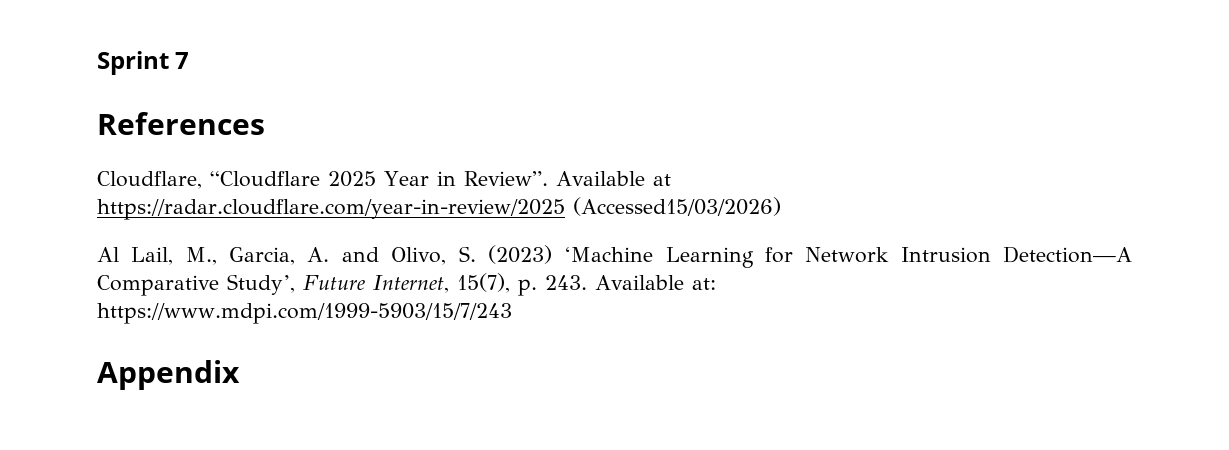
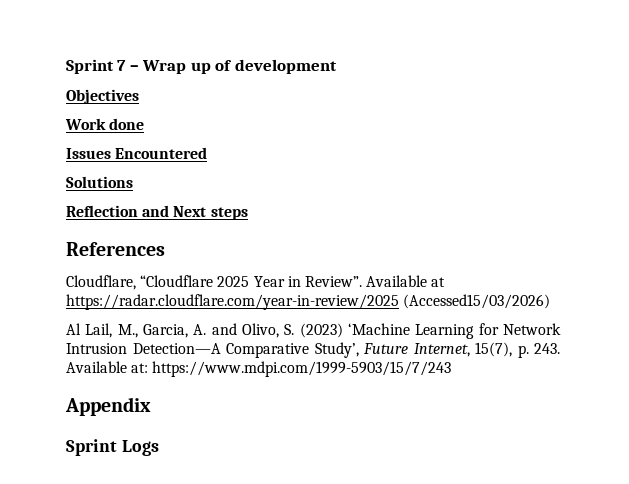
- Sprint 7
+ Sprint 7 – Wrap up of development
+ Objectives
+ Work done
+ Issues Encountered
+ Solutions
+ Reflection and Next steps
+ Sprint Logs

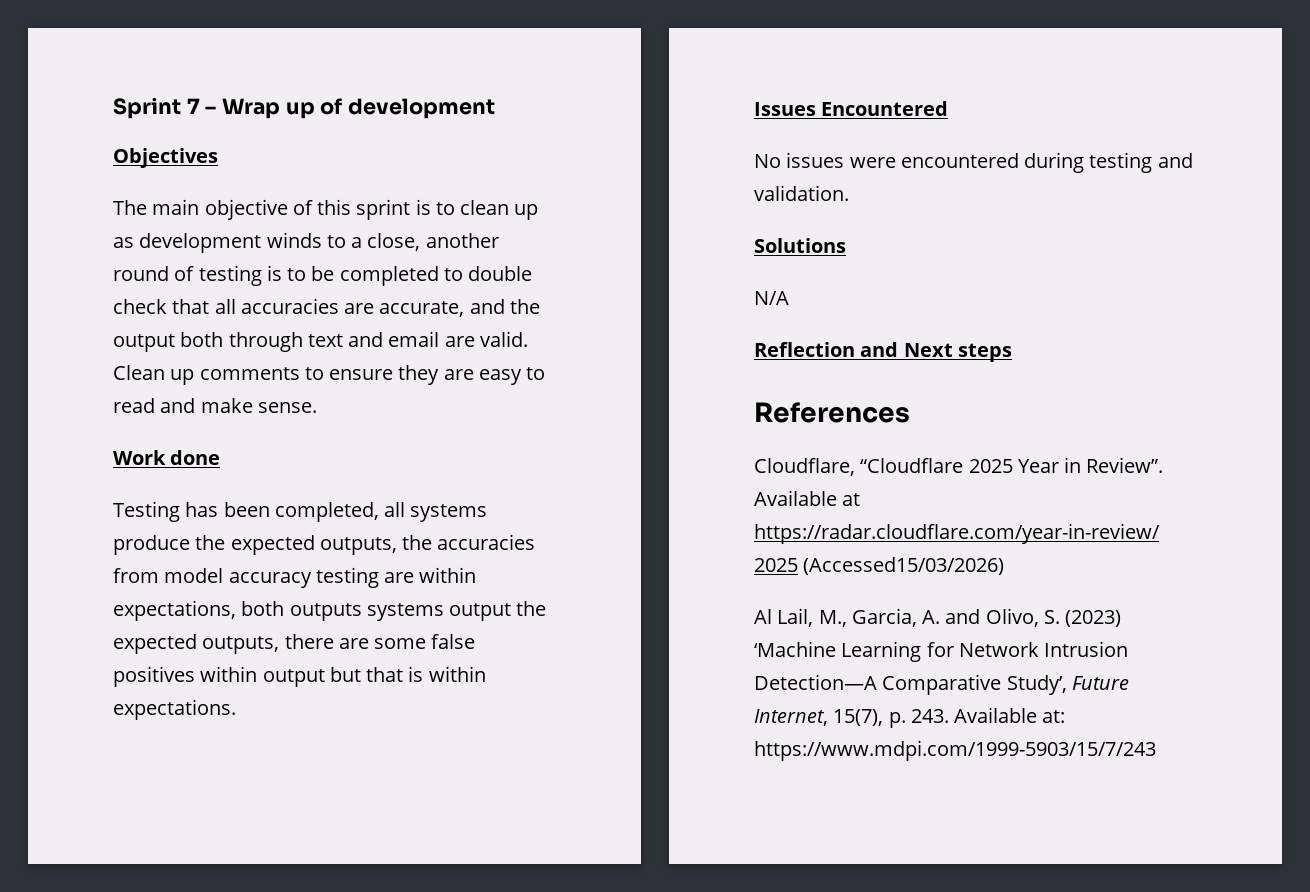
+ The main objective of this sprint is to clean up as development winds to a close, another round of testing is to be completed to double check that all accuracies are accurate, and the output both through text and email are valid. Clean up comments to ensure they are easy to read and make sense.
  Work done
+ Testing has been completed, all systems produce the expected outputs, the accuracies from model accuracy testing are within expectations, both outputs systems output the expected outputs, there are some false positives within output but that is within expectations.
  Issues Encountered
+ No issues were encountered during testing and validation.
+ N/A
- Appendix
- Sprint Logs

